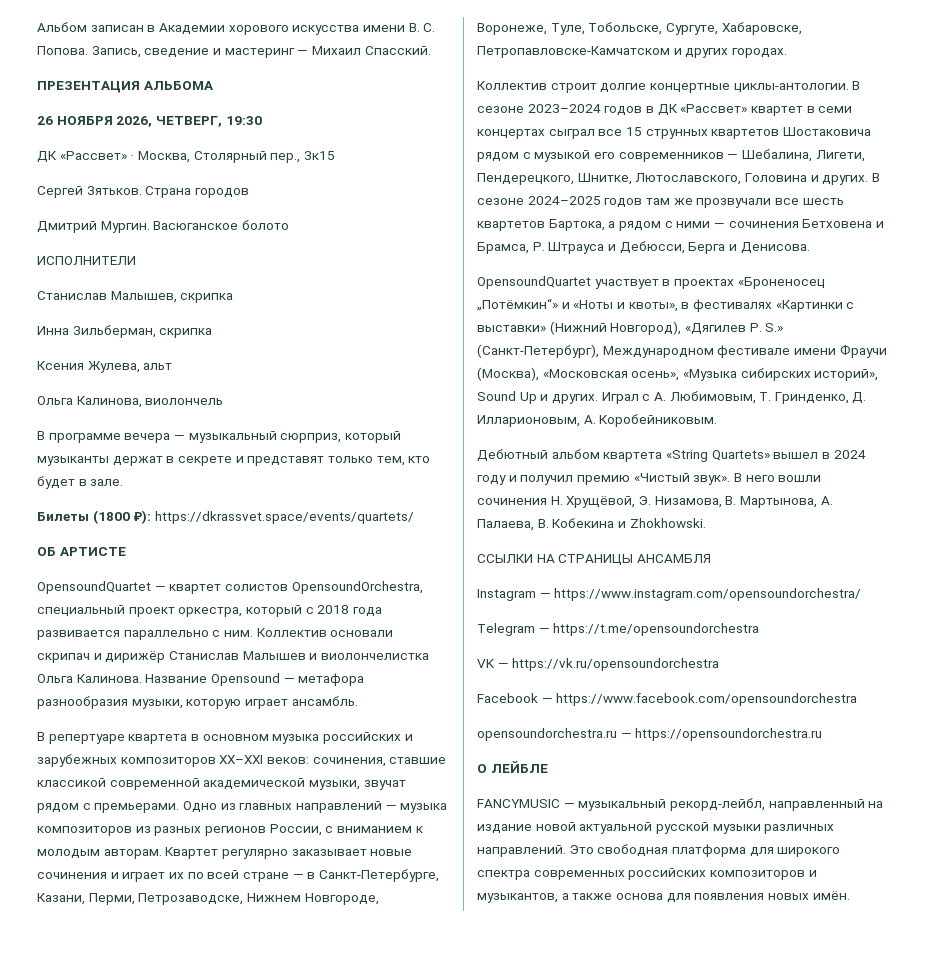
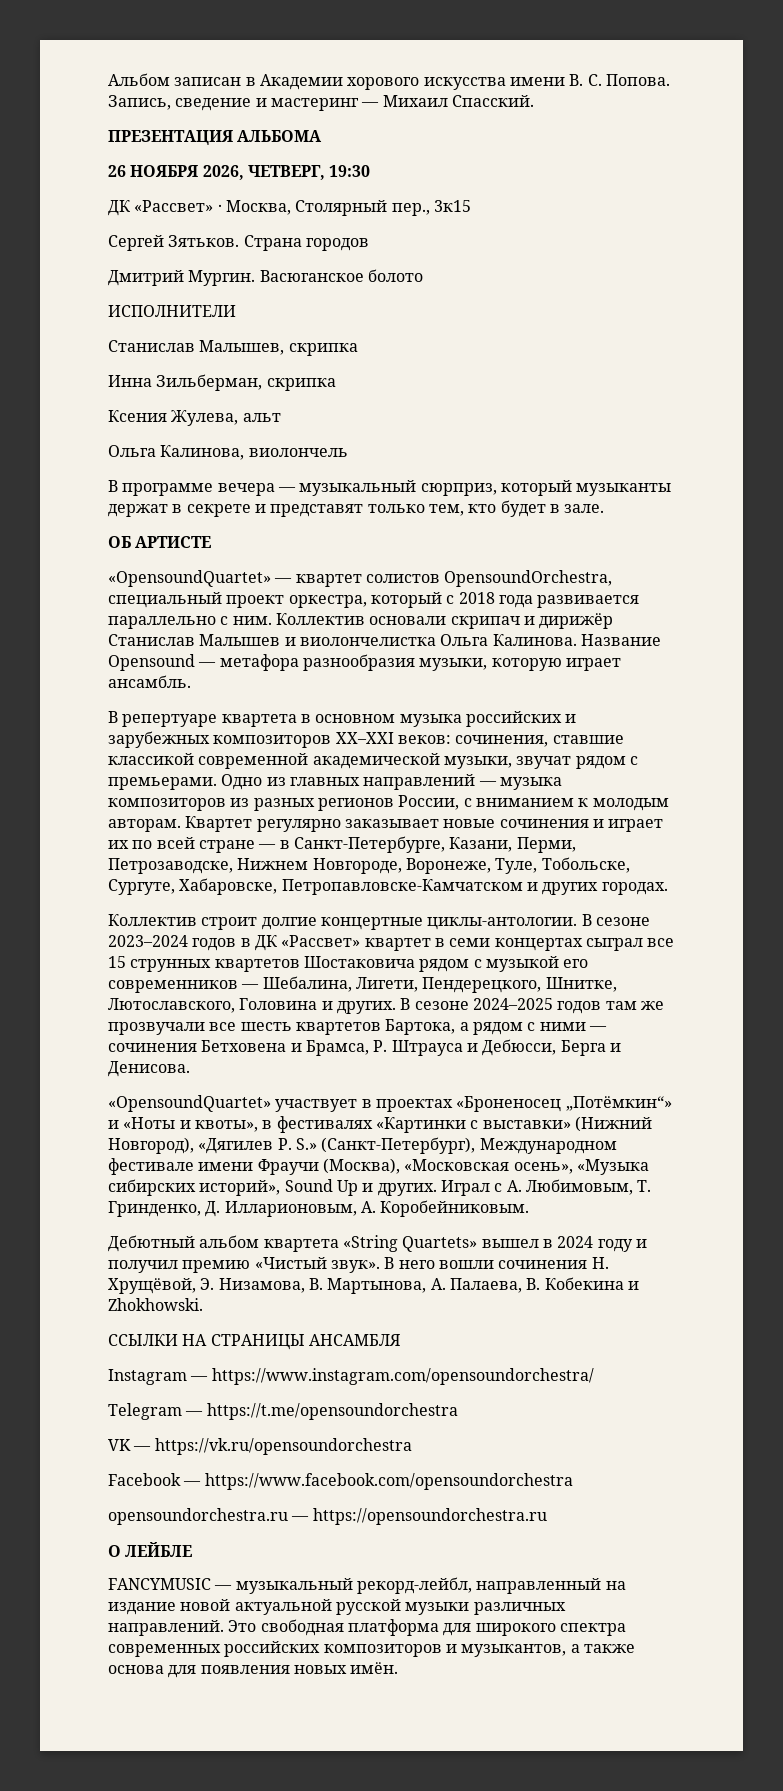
- Билеты (1800 ₽): https://dkrassvet.space/events/quartets/
- OpensoundQuartet — квартет солистов OpensoundOrchestra, специальный проект оркестра, который с 2018 года развивается параллельно с ним.
+ «OpensoundQuartet» — квартет солистов OpensoundOrchestra, специальный проект оркестра, который с 2018 года развивается параллельно с ним.
- OpensoundQuartet участвует в проектах «Броненосец „Потёмкин“» и «Ноты и квоты», в фестивалях «Картинки с выставки» (Нижний Новгород), «Дягилев P. S.» (Санкт-Петербург), Международном фестивале имени Фраучи (Москва), «Московская осень», «Музыка сибирских историй», Sound Up и других.
+ «OpensoundQuartet» участвует в проектах «Броненосец „Потёмкин“» и «Ноты и квоты», в фестивалях «Картинки с выставки» (Нижний Новгород), «Дягилев P. S.» (Санкт-Петербург), Международном фестивале имени Фраучи (Москва), «Московская осень», «Музыка сибирских историй», Sound Up и других.

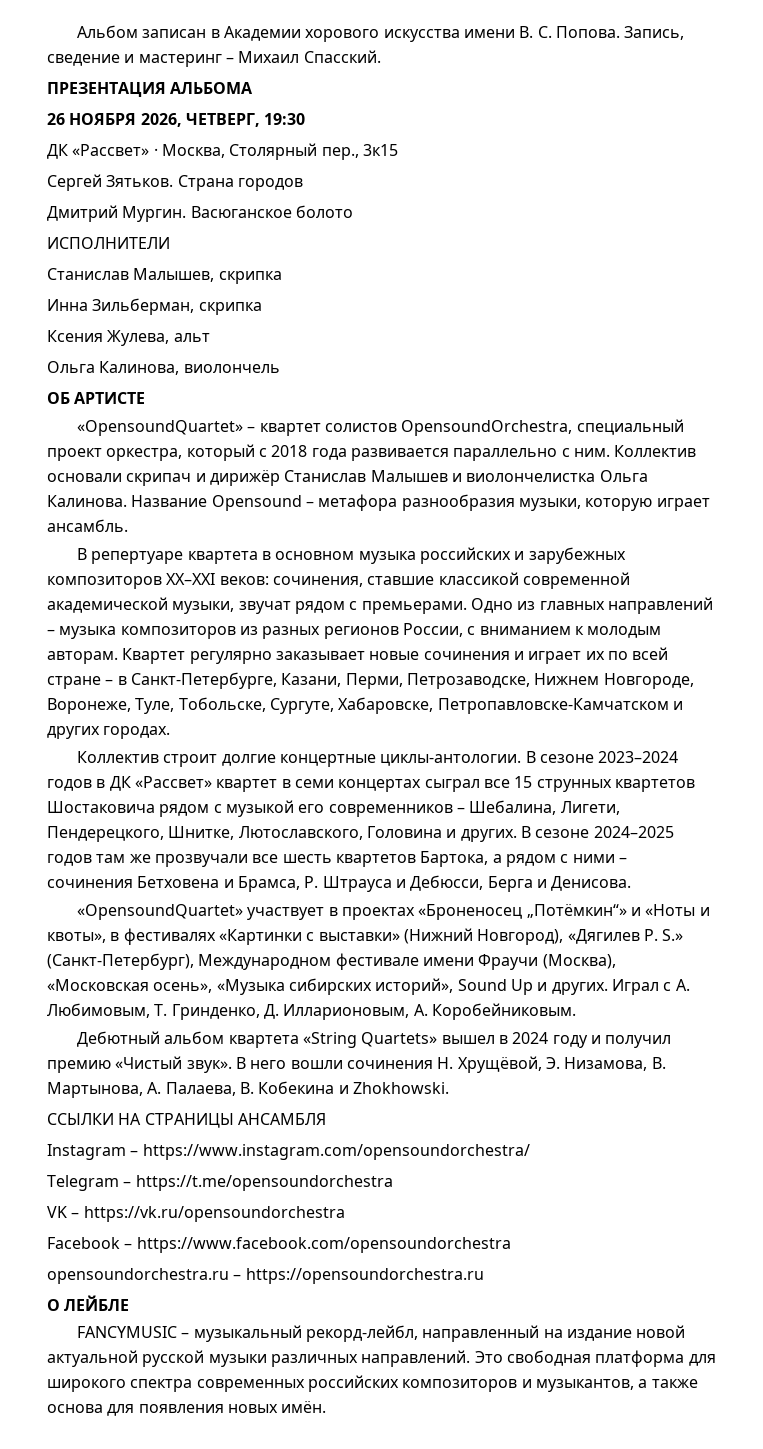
- Запись, сведение и мастеринг — Михаил Спасский.
+ Запись, сведение и мастеринг – Михаил Спасский.
- В программе вечера — музыкальный сюрприз, который музыканты держат в секрете и представят только тем, кто будет в зале.
- «OpensoundQuartet» — квартет солистов OpensoundOrchestra, специальный проект оркестра, который с 2018 года развивается параллельно с ним.
+ «OpensoundQuartet» – квартет солистов OpensoundOrchestra, специальный проект оркестра, который с 2018 года развивается параллельно с ним.
- Название Opensound — метафора разнообразия музыки, которую играет ансамбль.
+ Название Opensound – метафора разнообразия музыки, которую играет ансамбль.
- Одно из главных направлений — музыка композиторов из разных регионов России, с вниманием к молодым авторам.
+ Одно из главных направлений – музыка композиторов из разных регионов России, с вниманием к молодым авторам.
- Квартет регулярно заказывает новые сочинения и играет их по всей стране — в Санкт-Петербурге, Казани, Перми, Петрозаводске, Нижнем Новгороде, Воронеже, Туле, Тобольске, Сургуте, Хабаровске, Петропавловске-Камчатском и других городах.
+ Квартет регулярно заказывает новые сочинения и играет их по всей стране – в Санкт-Петербурге, Казани, Перми, Петрозаводске, Нижнем Новгороде, Воронеже, Туле, Тобольске, Сургуте, Хабаровске, Петропавловске-Камчатском и других городах.
- В сезоне 2023–2024 годов в ДК «Рассвет» квартет в семи концертах сыграл все 15 струнных квартетов Шостаковича рядом с музыкой его современников — Шебалина, Лигети, Пендерецкого, Шнитке, Лютославского, Головина и других.
+ В сезоне 2023–2024 годов в ДК «Рассвет» квартет в семи концертах сыграл все 15 струнных квартетов Шостаковича рядом с музыкой его современников – Шебалина, Лигети, Пендерецкого, Шнитке, Лютославского, Головина и других.
- В сезоне 2024–2025 годов там же прозвучали все шесть квартетов Бартока, а рядом с ними — сочинения Бетховена и Брамса, Р. Штрауса и Дебюсси, Берга и Денисова.
+ В сезоне 2024–2025 годов там же прозвучали все шесть квартетов Бартока, а рядом с ними – сочинения Бетховена и Брамса, Р. Штрауса и Дебюсси, Берга и Денисова.
- Instagram — https://www.instagram.com/opensoundorchestra/
+ Instagram – https://www.instagram.com/opensoundorchestra/
- Telegram — https://t.me/opensoundorchestra
+ Telegram – https://t.me/opensoundorchestra
- VK — https://vk.ru/opensoundorchestra
+ VK – https://vk.ru/opensoundorchestra
- Facebook — https://www.facebook.com/opensoundorchestra
+ Facebook – https://www.facebook.com/opensoundorchestra
- opensoundorchestra.ru — https://opensoundorchestra.ru
+ opensoundorchestra.ru – https://opensoundorchestra.ru
- FANCYMUSIC — музыкальный рекорд-лейбл, направленный на издание новой актуальной русской музыки различных направлений.
+ FANCYMUSIC – музыкальный рекорд-лейбл, направленный на издание новой актуальной русской музыки различных направлений.

